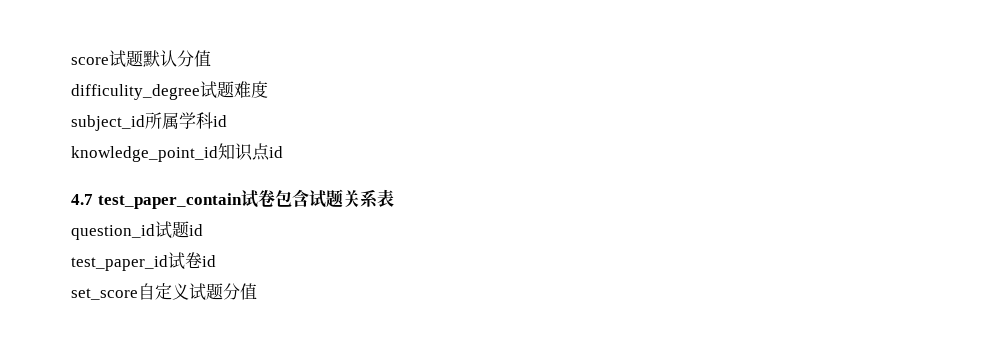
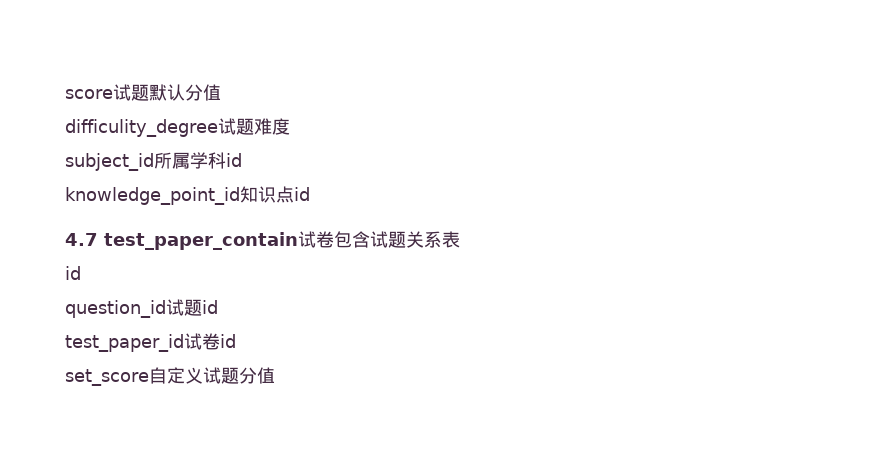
  4.7 test_paper_contain试卷包含试题关系表
+ id

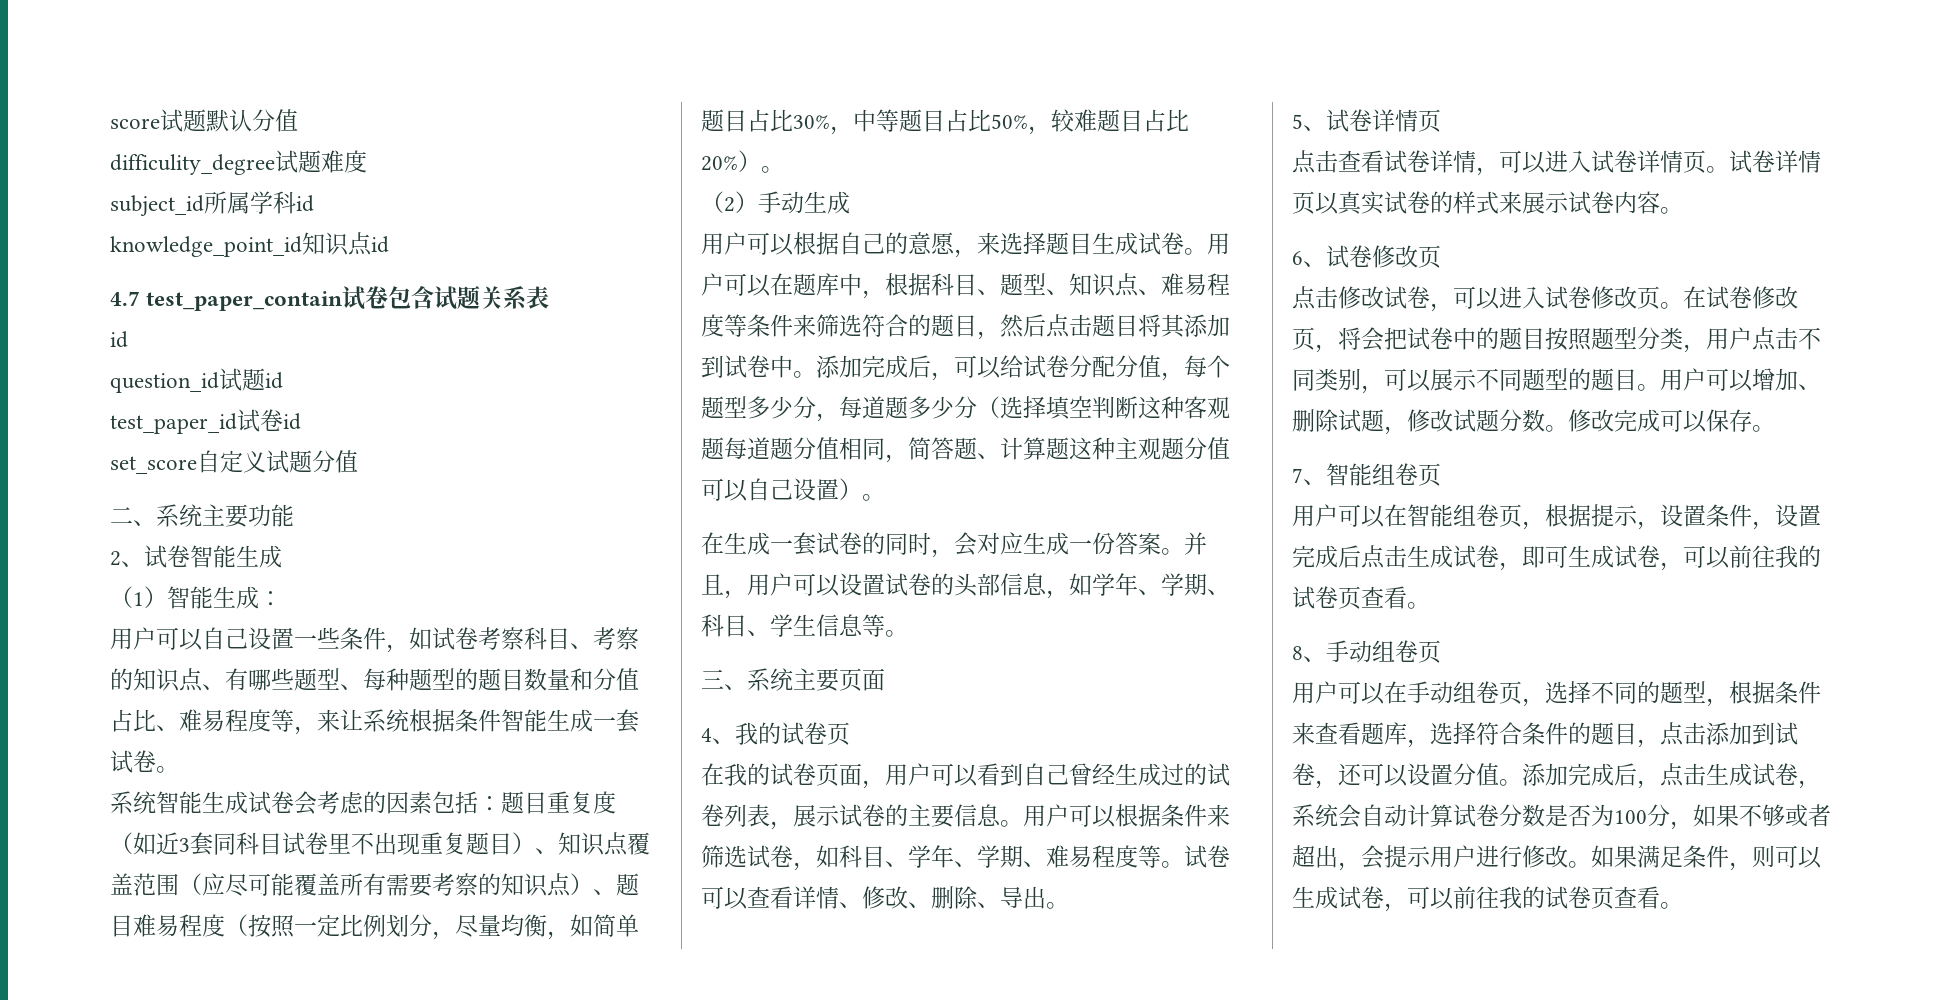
+ 二、系统主要功能
+ 2、试卷智能生成
+ （1）智能生成：
+ 用户可以自己设置一些条件，如试卷考察科目、考察的知识点、有哪些题型、每种题型的题目数量和分值占比、难易程度等，来让系统根据条件智能生成一套试卷。
+ 系统智能生成试卷会考虑的因素包括：题目重复度（如近3套同科目试卷里不出现重复题目）、知识点覆盖范围（应尽可能覆盖所有需要考察的知识点）、题目难易程度（按照一定比例划分，尽量均衡，如简单题目占比30%，中等题目占比50%，较难题目占比20%）。
+ （2）手动生成
+ 用户可以根据自己的意愿，来选择题目生成试卷。用户可以在题库中，根据科目、题型、知识点、难易程度等条件来筛选符合的题目，然后点击题目将其添加到试卷中。添加完成后，可以给试卷分配分值，每个题型多少分，每道题多少分（选择填空判断这种客观题每道题分值相同，简答题、计算题这种主观题分值可以自己设置）。
+ 在生成一套试卷的同时，会对应生成一份答案。并且，用户可以设置试卷的头部信息，如学年、学期、科目、学生信息等。
+ 三、系统主要页面
+ 4、我的试卷页
+ 在我的试卷页面，用户可以看到自己曾经生成过的试卷列表，展示试卷的主要信息。用户可以根据条件来筛选试卷，如科目、学年、学期、难易程度等。试卷可以查看详情、修改、删除、导出。
+ 5、试卷详情页
+ 点击查看试卷详情，可以进入试卷详情页。试卷详情页以真实试卷的样式来展示试卷内容。
+ 6、试卷修改页
+ 点击修改试卷，可以进入试卷修改页。在试卷修改页，将会把试卷中的题目按照题型分类，用户点击不同类别，可以展示不同题型的题目。用户可以增加、删除试题，修改试题分数。修改完成可以保存。
+ 7、智能组卷页
+ 用户可以在智能组卷页，根据提示，设置条件，设置完成后点击生成试卷，即可生成试卷，可以前往我的试卷页查看。
+ 8、手动组卷页
+ 用户可以在手动组卷页，选择不同的题型，根据条件来查看题库，选择符合条件的题目，点击添加到试卷，还可以设置分值。添加完成后，点击生成试卷，系统会自动计算试卷分数是否为100分，如果不够或者超出，会提示用户进行修改。如果满足条件，则可以生成试卷，可以前往我的试卷页查看。

